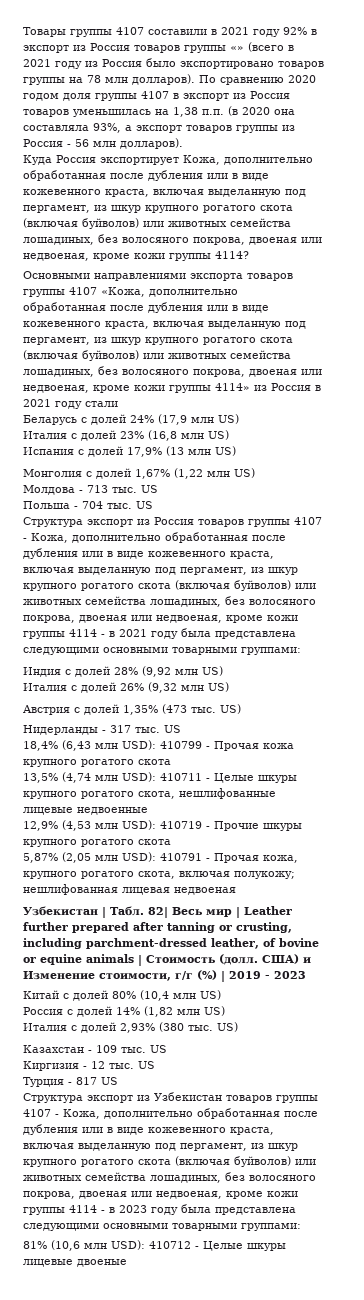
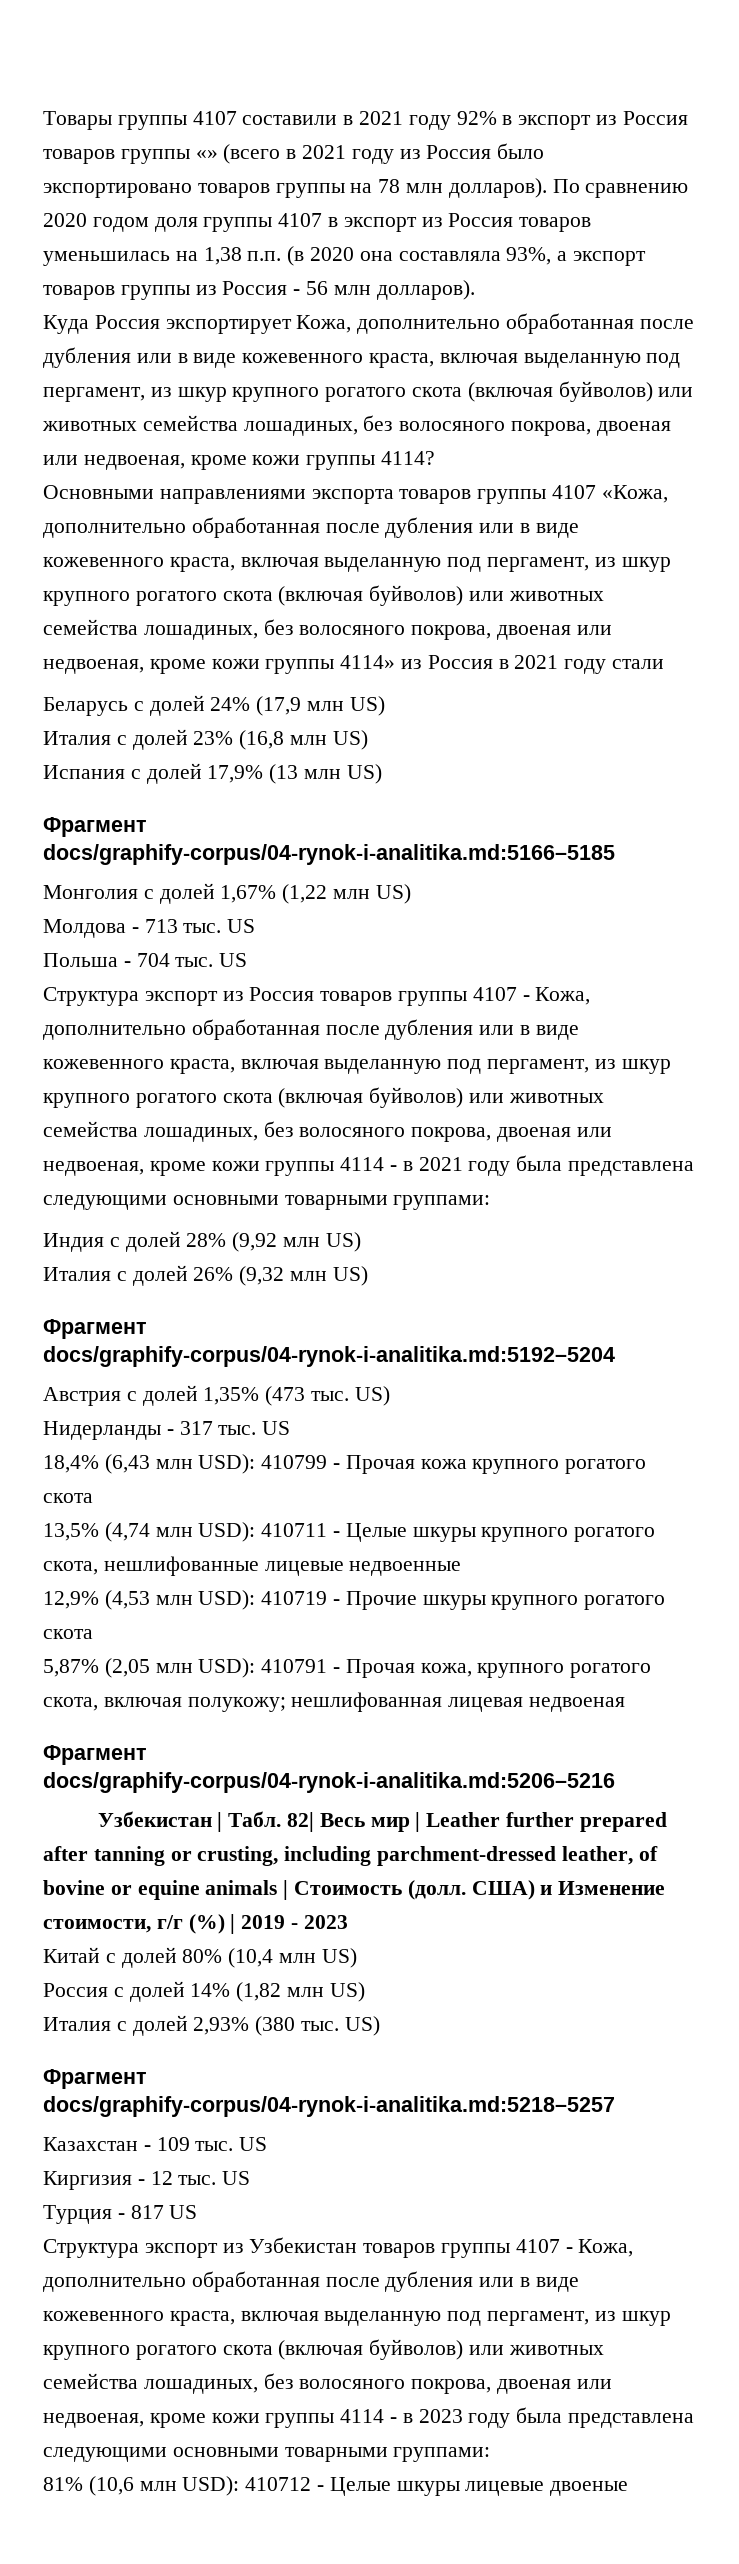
+ Фрагмент docs/graphify-corpus/04-rynok-i-analitika.md:5166–5185
+ Фрагмент docs/graphify-corpus/04-rynok-i-analitika.md:5192–5204
+ Фрагмент docs/graphify-corpus/04-rynok-i-analitika.md:5206–5216
+ Фрагмент docs/graphify-corpus/04-rynok-i-analitika.md:5218–5257

